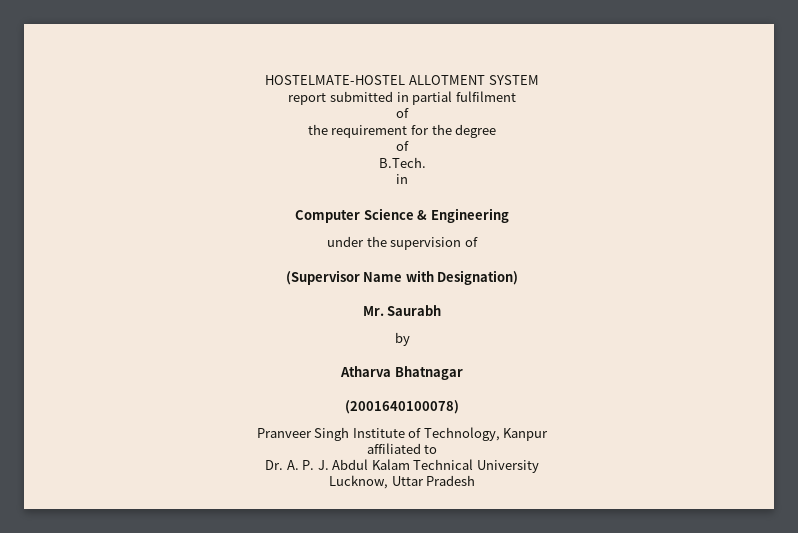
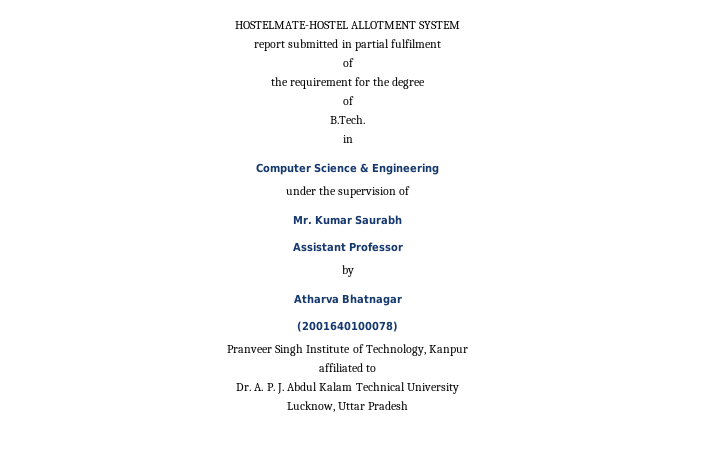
- (Supervisor Name with Designation)
- Mr. Saurabh
+ Mr. Kumar Saurabh
+ Assistant Professor

